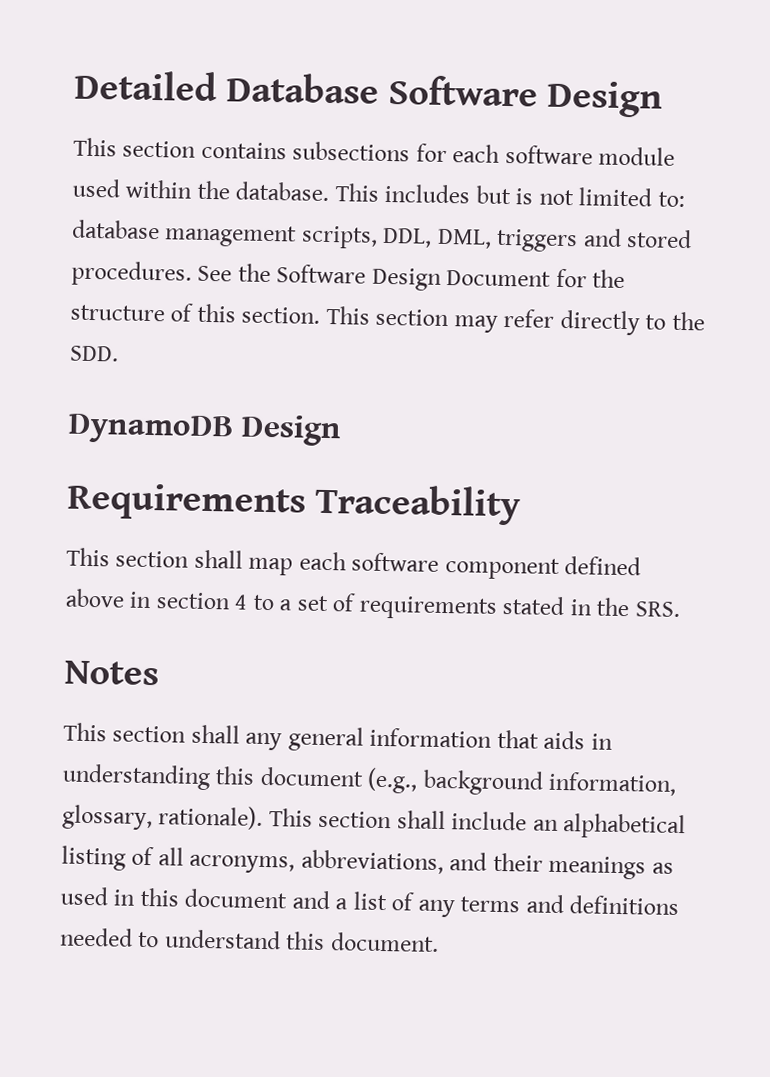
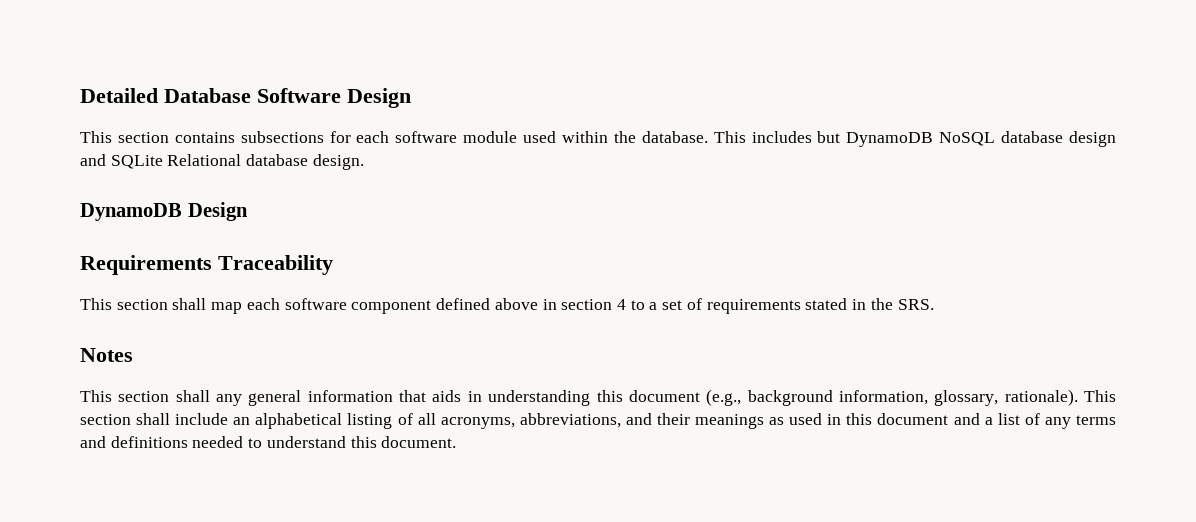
- This includes but is not limited to: database management scripts, DDL, DML, triggers and stored procedures. See the Software Design Document for the structure of this section. This section may refer directly to the SDD.
+ This includes but DynamoDB NoSQL database design and SQLite Relational database design.

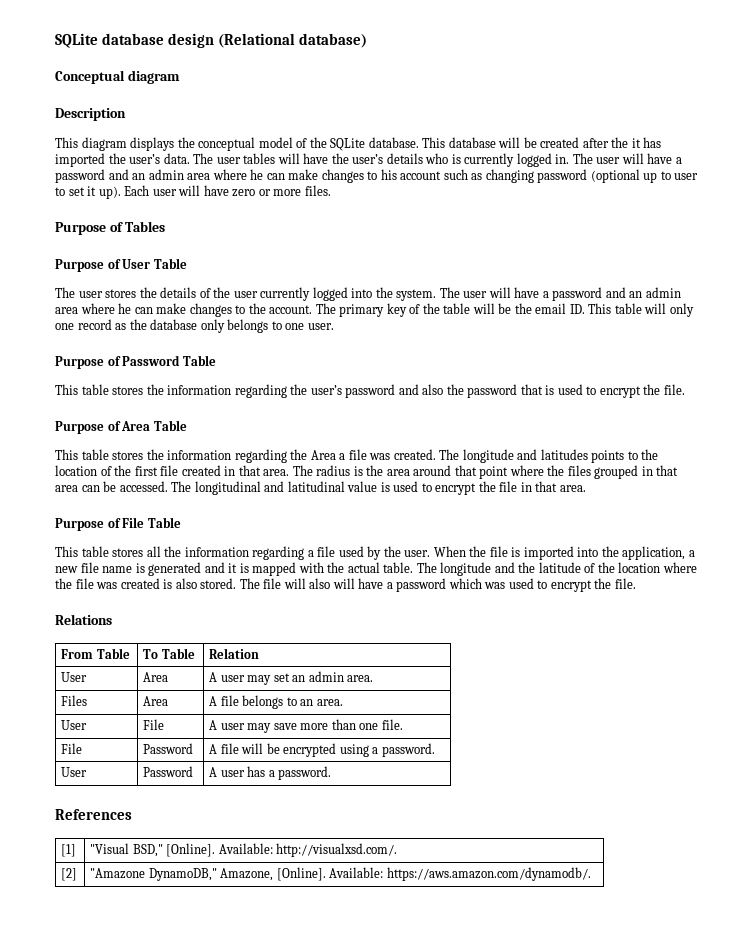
- Detailed Database Software Design
- This section contains subsections for each software module used within the database. This includes but DynamoDB NoSQL database design and SQLite Relational database design.
- DynamoDB Design
- Requirements Traceability
- This section shall map each software component defined above in section 4 to a set of requirements stated in the SRS.
- Notes
- This section shall any general information that aids in understanding this document (e.g., background information, glossary, rationale). This section shall include an alphabetical listing of all acronyms, abbreviations, and their meanings as used in this document and a list of any terms and definitions needed to understand this document.
+ SQLite database design (Relational database)
+ Conceptual diagram
+ Description
+ This diagram displays the conceptual model of the SQLite database. This database will be created after the it has imported the user’s data. The user tables will have the user’s details who is currently logged in. The user will have a password and an admin area where he can make changes to his account such as changing password (optional up to user to set it up). Each user will have zero or more files.
+ Purpose of Tables
+ Purpose of User Table
+ The user stores the details of the user currently logged into the system. The user will have a password and an admin area where he can make changes to the account. The primary key of the table will be the email ID. This table will only one record as the database only belongs to one user.
+ Purpose of Password Table
+ This table stores the information regarding the user’s password and also the password that is used to encrypt the file.
+ Purpose of Area Table
+ This table stores the information regarding the Area a file was created. The longitude and latitudes points to the location of the first file created in that area. The radius is the area around that point where the files grouped in that area can be accessed. The longitudinal and latitudinal value is used to encrypt the file in that area.
+ Purpose of File Table
+ This table stores all the information regarding a file used by the user. When the file is imported into the application, a new file name is generated and it is mapped with the actual table. The longitude and the latitude of the location where the file was created is also stored. The file will also will have a password which was used to encrypt the file.
+ Relations
+ From Table | To Table | Relation
+ User | Area | A user may set an admin area.
+ Files | Area | A file belongs to an area.
+ User | File | A user may save more than one file.
+ File | Password | A file will be encrypted using a password.
+ User | Password | A user has a password.
+ References
+ [1] | "Visual BSD," [Online]. Available: http://visualxsd.com/.
+ [2] | "Amazone DynamoDB," Amazone, [Online]. Available: https://aws.amazon.com/dynamodb/.

